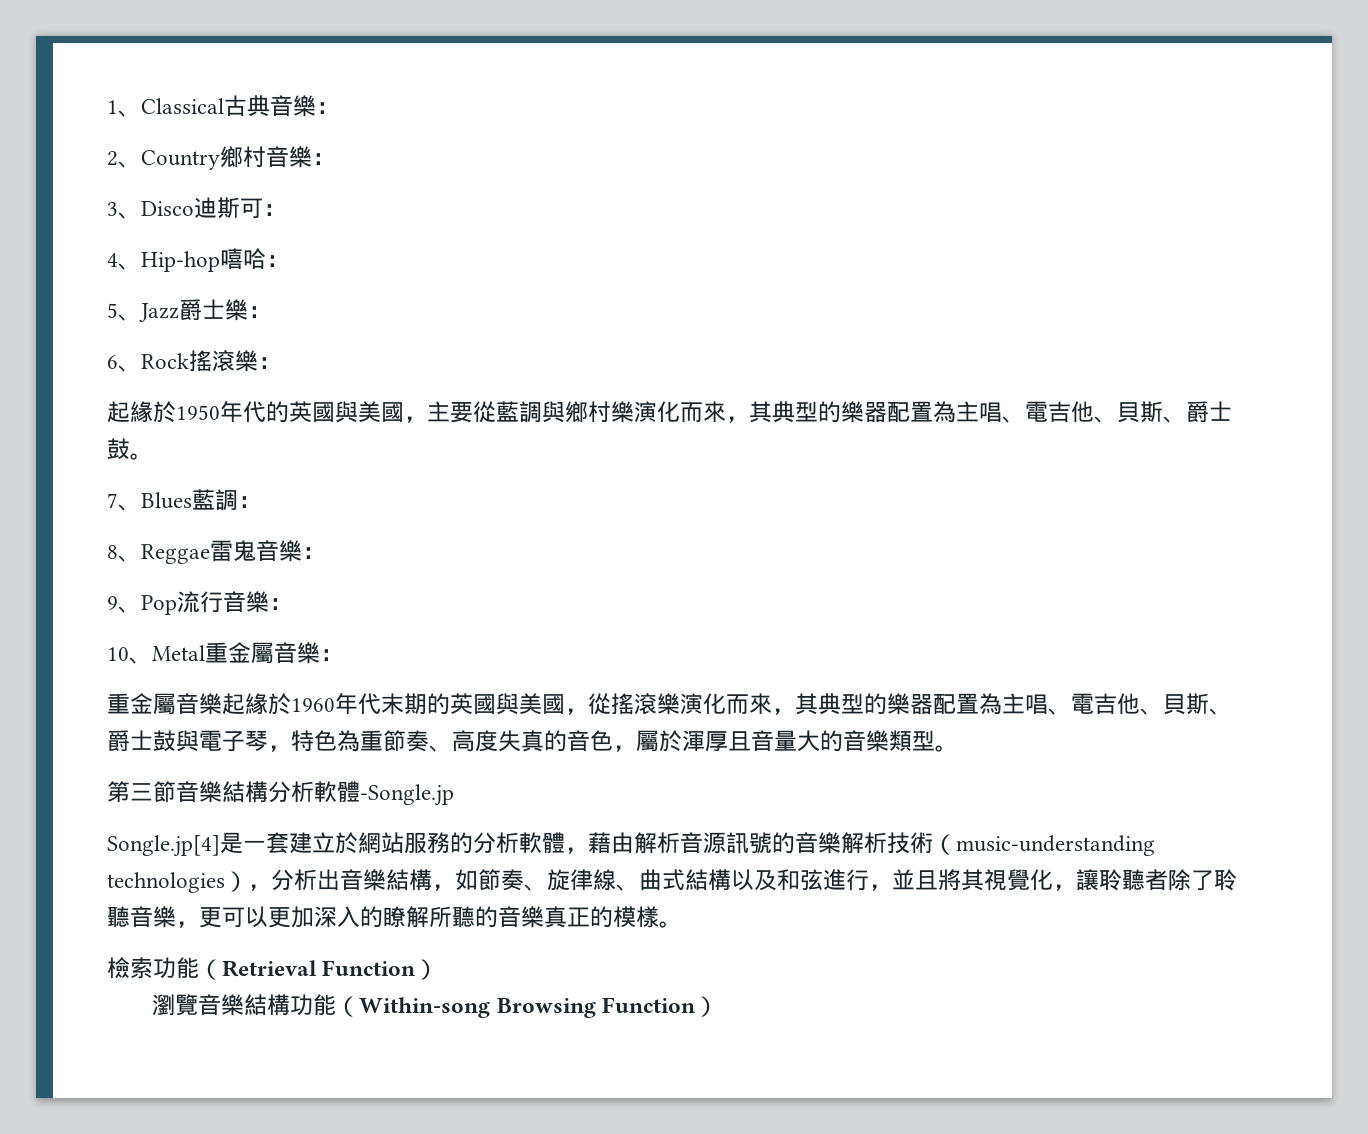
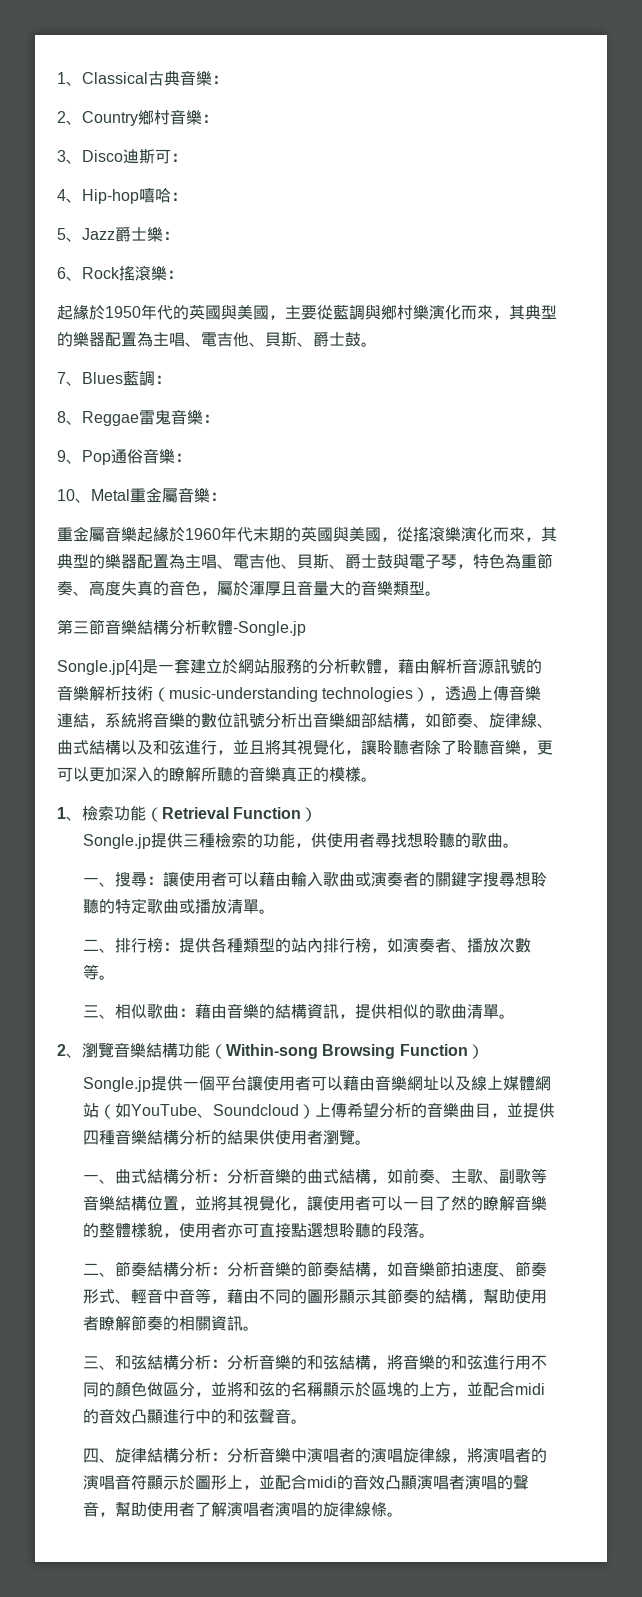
- 9、Pop流行音樂：
+ 9、Pop通俗音樂：
- Songle.jp[4]是一套建立於網站服務的分析軟體，藉由解析音源訊號的音樂解析技術（music-understanding technologies），分析出音樂結構，如節奏、旋律線、曲式結構以及和弦進行，並且將其視覺化，讓聆聽者除了聆聽音樂，更可以更加深入的瞭解所聽的音樂真正的模樣。
+ Songle.jp[4]是一套建立於網站服務的分析軟體，藉由解析音源訊號的音樂解析技術（music-understanding technologies），透過上傳音樂連結，系統將音樂的數位訊號分析出音樂細部結構，如節奏、旋律線、曲式結構以及和弦進行，並且將其視覺化，讓聆聽者除了聆聽音樂，更可以更加深入的瞭解所聽的音樂真正的模樣。
- 檢索功能（Retrieval Function）
+ 1、檢索功能（Retrieval Function）
- 瀏覽音樂結構功能（Within-song Browsing Function）
+ Songle.jp提供三種檢索的功能，供使用者尋找想聆聽的歌曲。
+ 一、搜尋：讓使用者可以藉由輸入歌曲或演奏者的關鍵字搜尋想聆聽的特定歌曲或播放清單。
+ 二、排行榜：提供各種類型的站內排行榜，如演奏者、播放次數等。
+ 三、相似歌曲：藉由音樂的結構資訊，提供相似的歌曲清單。
+ 2、瀏覽音樂結構功能（Within-song Browsing Function）
+ Songle.jp提供一個平台讓使用者可以藉由音樂網址以及線上媒體網站（如YouTube、Soundcloud）上傳希望分析的音樂曲目，並提供四種音樂結構分析的結果供使用者瀏覽。
+ 一、曲式結構分析：分析音樂的曲式結構，如前奏、主歌、副歌等音樂結構位置，並將其視覺化，讓使用者可以一目了然的瞭解音樂的整體樣貌，使用者亦可直接點選想聆聽的段落。
+ 二、節奏結構分析：分析音樂的節奏結構，如音樂節拍速度、節奏形式、輕音中音等，藉由不同的圖形顯示其節奏的結構，幫助使用者瞭解節奏的相關資訊。
+ 三、和弦結構分析：分析音樂的和弦結構，將音樂的和弦進行用不同的顏色做區分，並將和弦的名稱顯示於區塊的上方，並配合midi的音效凸顯進行中的和弦聲音。
+ 四、旋律結構分析：分析音樂中演唱者的演唱旋律線，將演唱者的演唱音符顯示於圖形上，並配合midi的音效凸顯演唱者演唱的聲音，幫助使用者了解演唱者演唱的旋律線條。

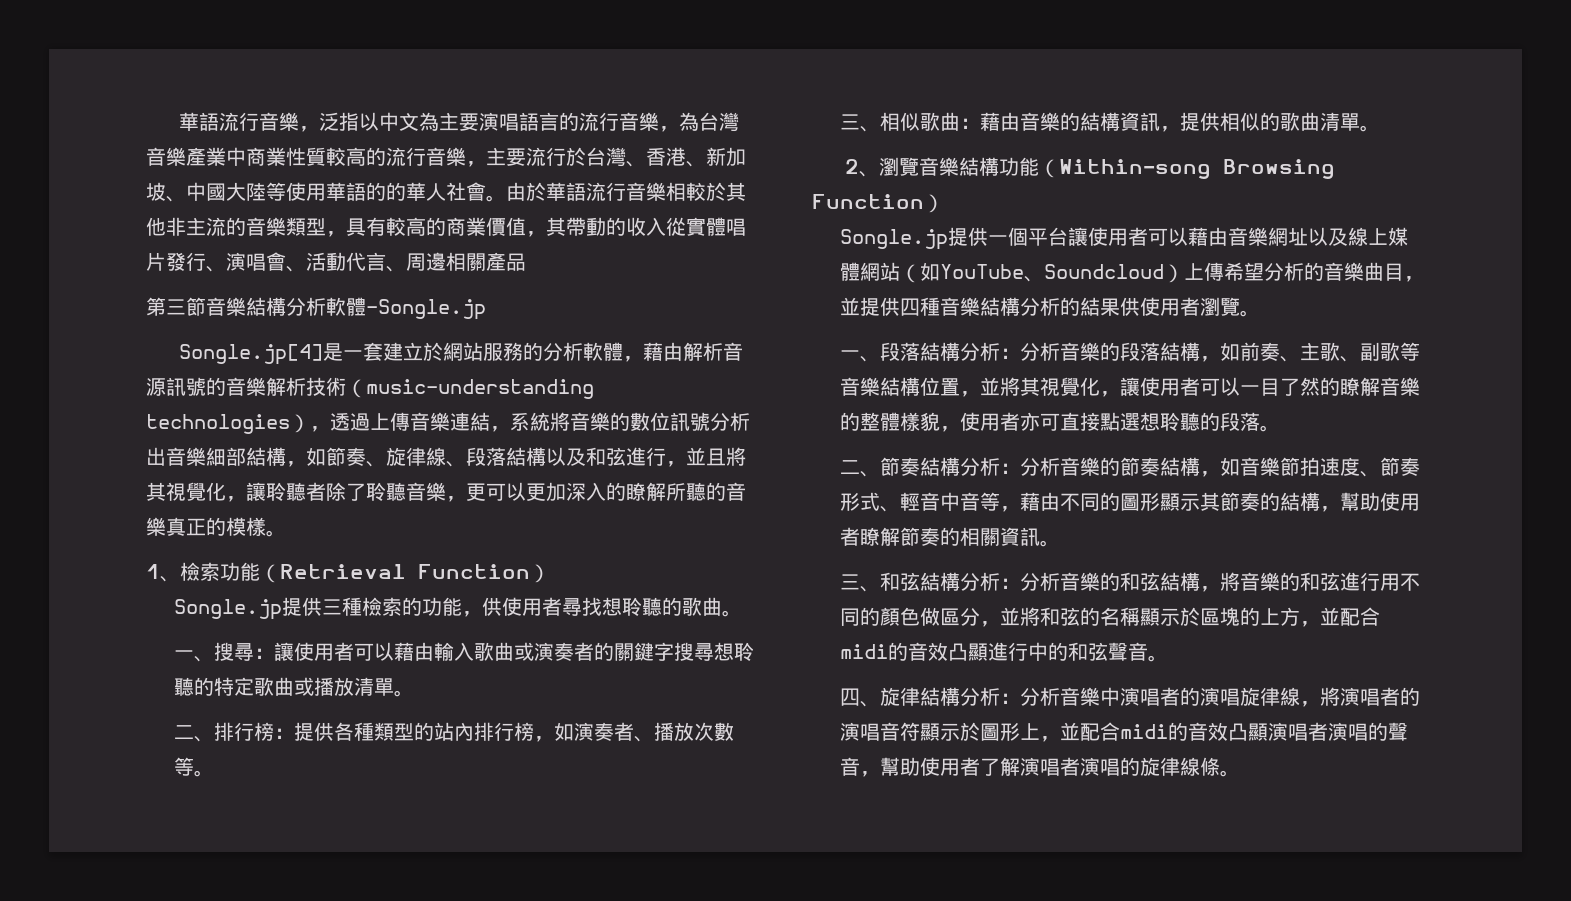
- 1、Classical古典音樂：
- 2、Country鄉村音樂：
- 3、Disco迪斯可：
- 4、Hip-hop嘻哈：
- 5、Jazz爵士樂：
- 6、Rock搖滾樂：
- 起緣於1950年代的英國與美國，主要從藍調與鄉村樂演化而來，其典型的樂器配置為主唱、電吉他、貝斯、爵士鼓。
- 7、Blues藍調：
- 8、Reggae雷鬼音樂：
- 9、Pop通俗音樂：
- 10、Metal重金屬音樂：
- 重金屬音樂起緣於1960年代末期的英國與美國，從搖滾樂演化而來，其典型的樂器配置為主唱、電吉他、貝斯、爵士鼓與電子琴，特色為重節奏、高度失真的音色，屬於渾厚且音量大的音樂類型。
+ 華語流行音樂，泛指以中文為主要演唱語言的流行音樂，為台灣音樂產業中商業性質較高的流行音樂，主要流行於台灣、香港、新加坡、中國大陸等使用華語的的華人社會。由於華語流行音樂相較於其他非主流的音樂類型，具有較高的商業價值，其帶動的收入從實體唱片發行、演唱會、活動代言、周邊相關產品
- Songle.jp[4]是一套建立於網站服務的分析軟體，藉由解析音源訊號的音樂解析技術（music-understanding technologies），透過上傳音樂連結，系統將音樂的數位訊號分析出音樂細部結構，如節奏、旋律線、曲式結構以及和弦進行，並且將其視覺化，讓聆聽者除了聆聽音樂，更可以更加深入的瞭解所聽的音樂真正的模樣。
+ Songle.jp[4]是一套建立於網站服務的分析軟體，藉由解析音源訊號的音樂解析技術（music-understanding technologies），透過上傳音樂連結，系統將音樂的數位訊號分析出音樂細部結構，如節奏、旋律線、段落結構以及和弦進行，並且將其視覺化，讓聆聽者除了聆聽音樂，更可以更加深入的瞭解所聽的音樂真正的模樣。
- 一、曲式結構分析：分析音樂的曲式結構，如前奏、主歌、副歌等音樂結構位置，並將其視覺化，讓使用者可以一目了然的瞭解音樂的整體樣貌，使用者亦可直接點選想聆聽的段落。
+ 一、段落結構分析：分析音樂的段落結構，如前奏、主歌、副歌等音樂結構位置，並將其視覺化，讓使用者可以一目了然的瞭解音樂的整體樣貌，使用者亦可直接點選想聆聽的段落。

